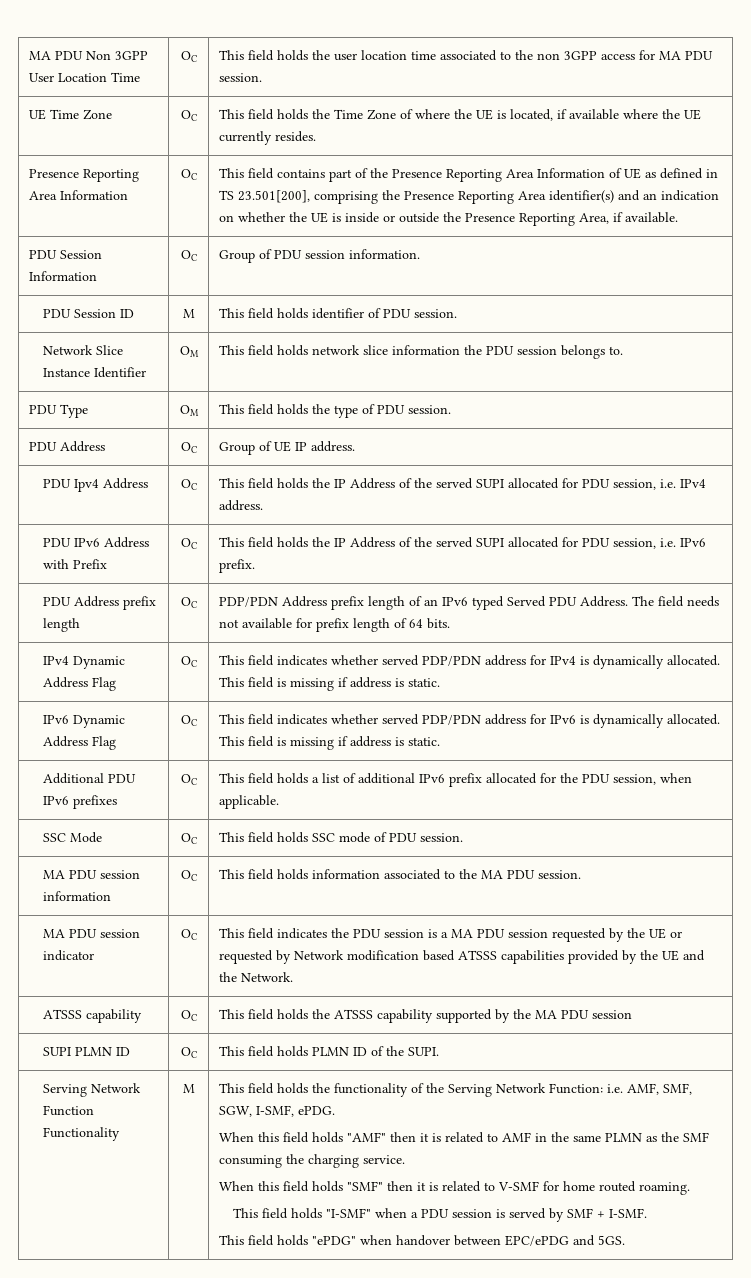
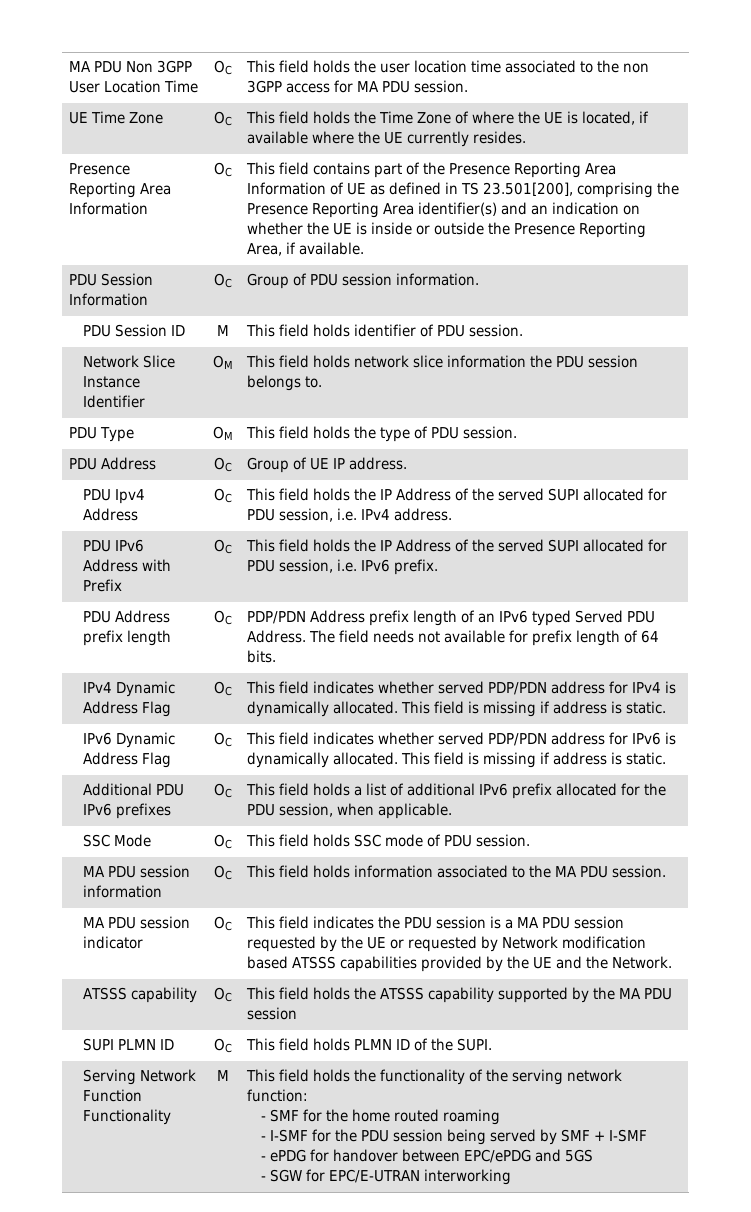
- This field holds the functionality of the Serving Network Function: i.e. AMF, SMF, SGW, I-SMF, ePDG.
- When this field holds "AMF" then it is related to AMF in the same PLMN as the SMF consuming the charging service.
- When this field holds "SMF" then it is related to V-SMF for home routed roaming.
- This field holds "I-SMF" when a PDU session is served by SMF + I-SMF.
- This field holds "ePDG" when handover between EPC/ePDG and 5GS.
+ This field holds the functionality of the serving network function:
+ - SMF for the home routed roaming
+ - I-SMF for the PDU session being served by SMF + I-SMF
+ - ePDG for handover between EPC/ePDG and 5GS
+ - SGW for EPC/E-UTRAN interworking

